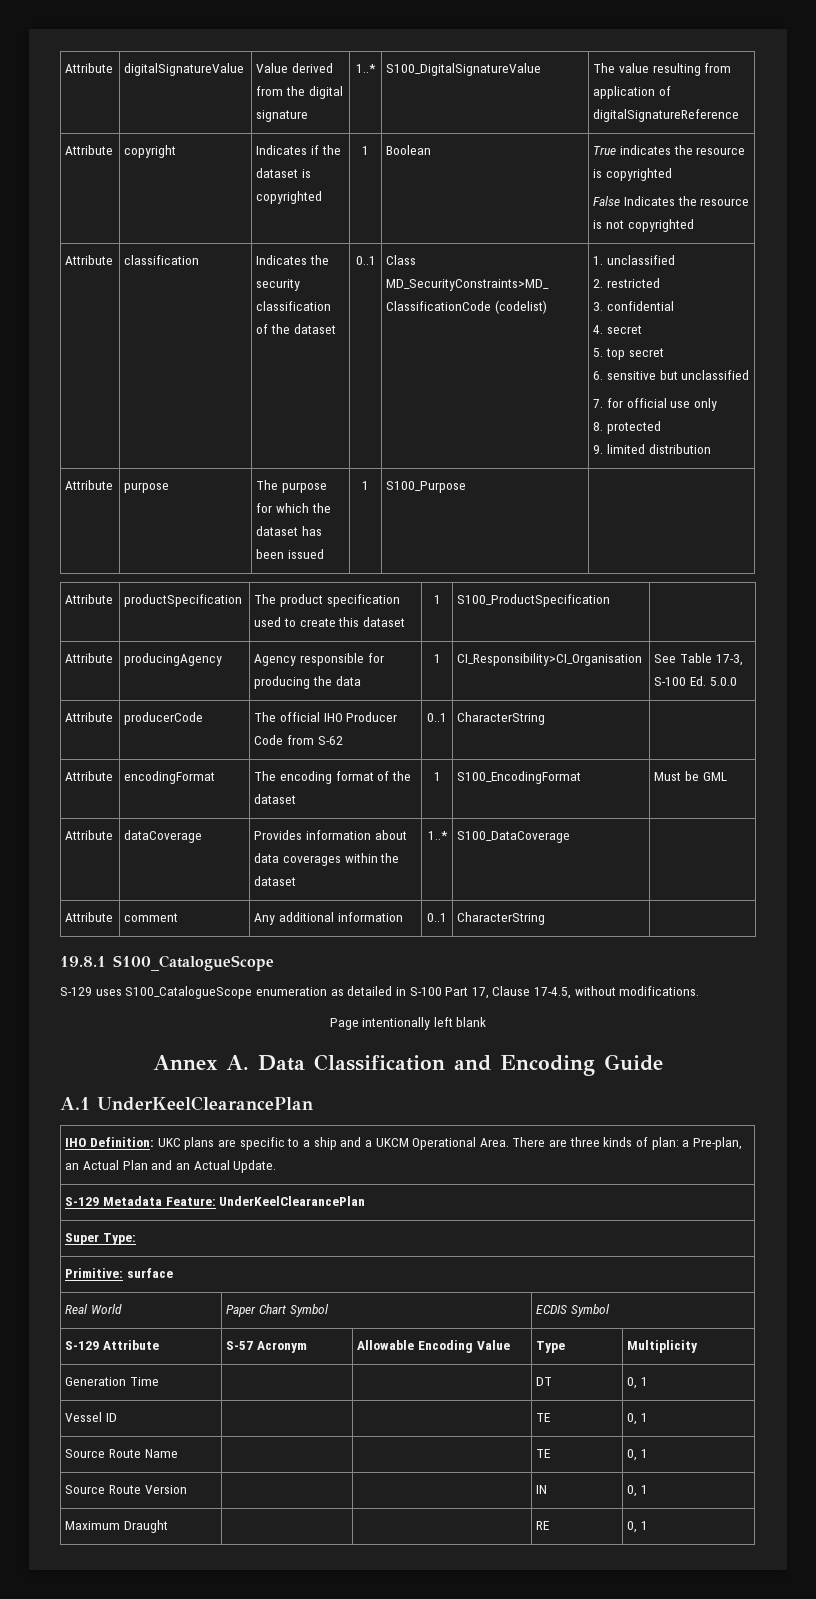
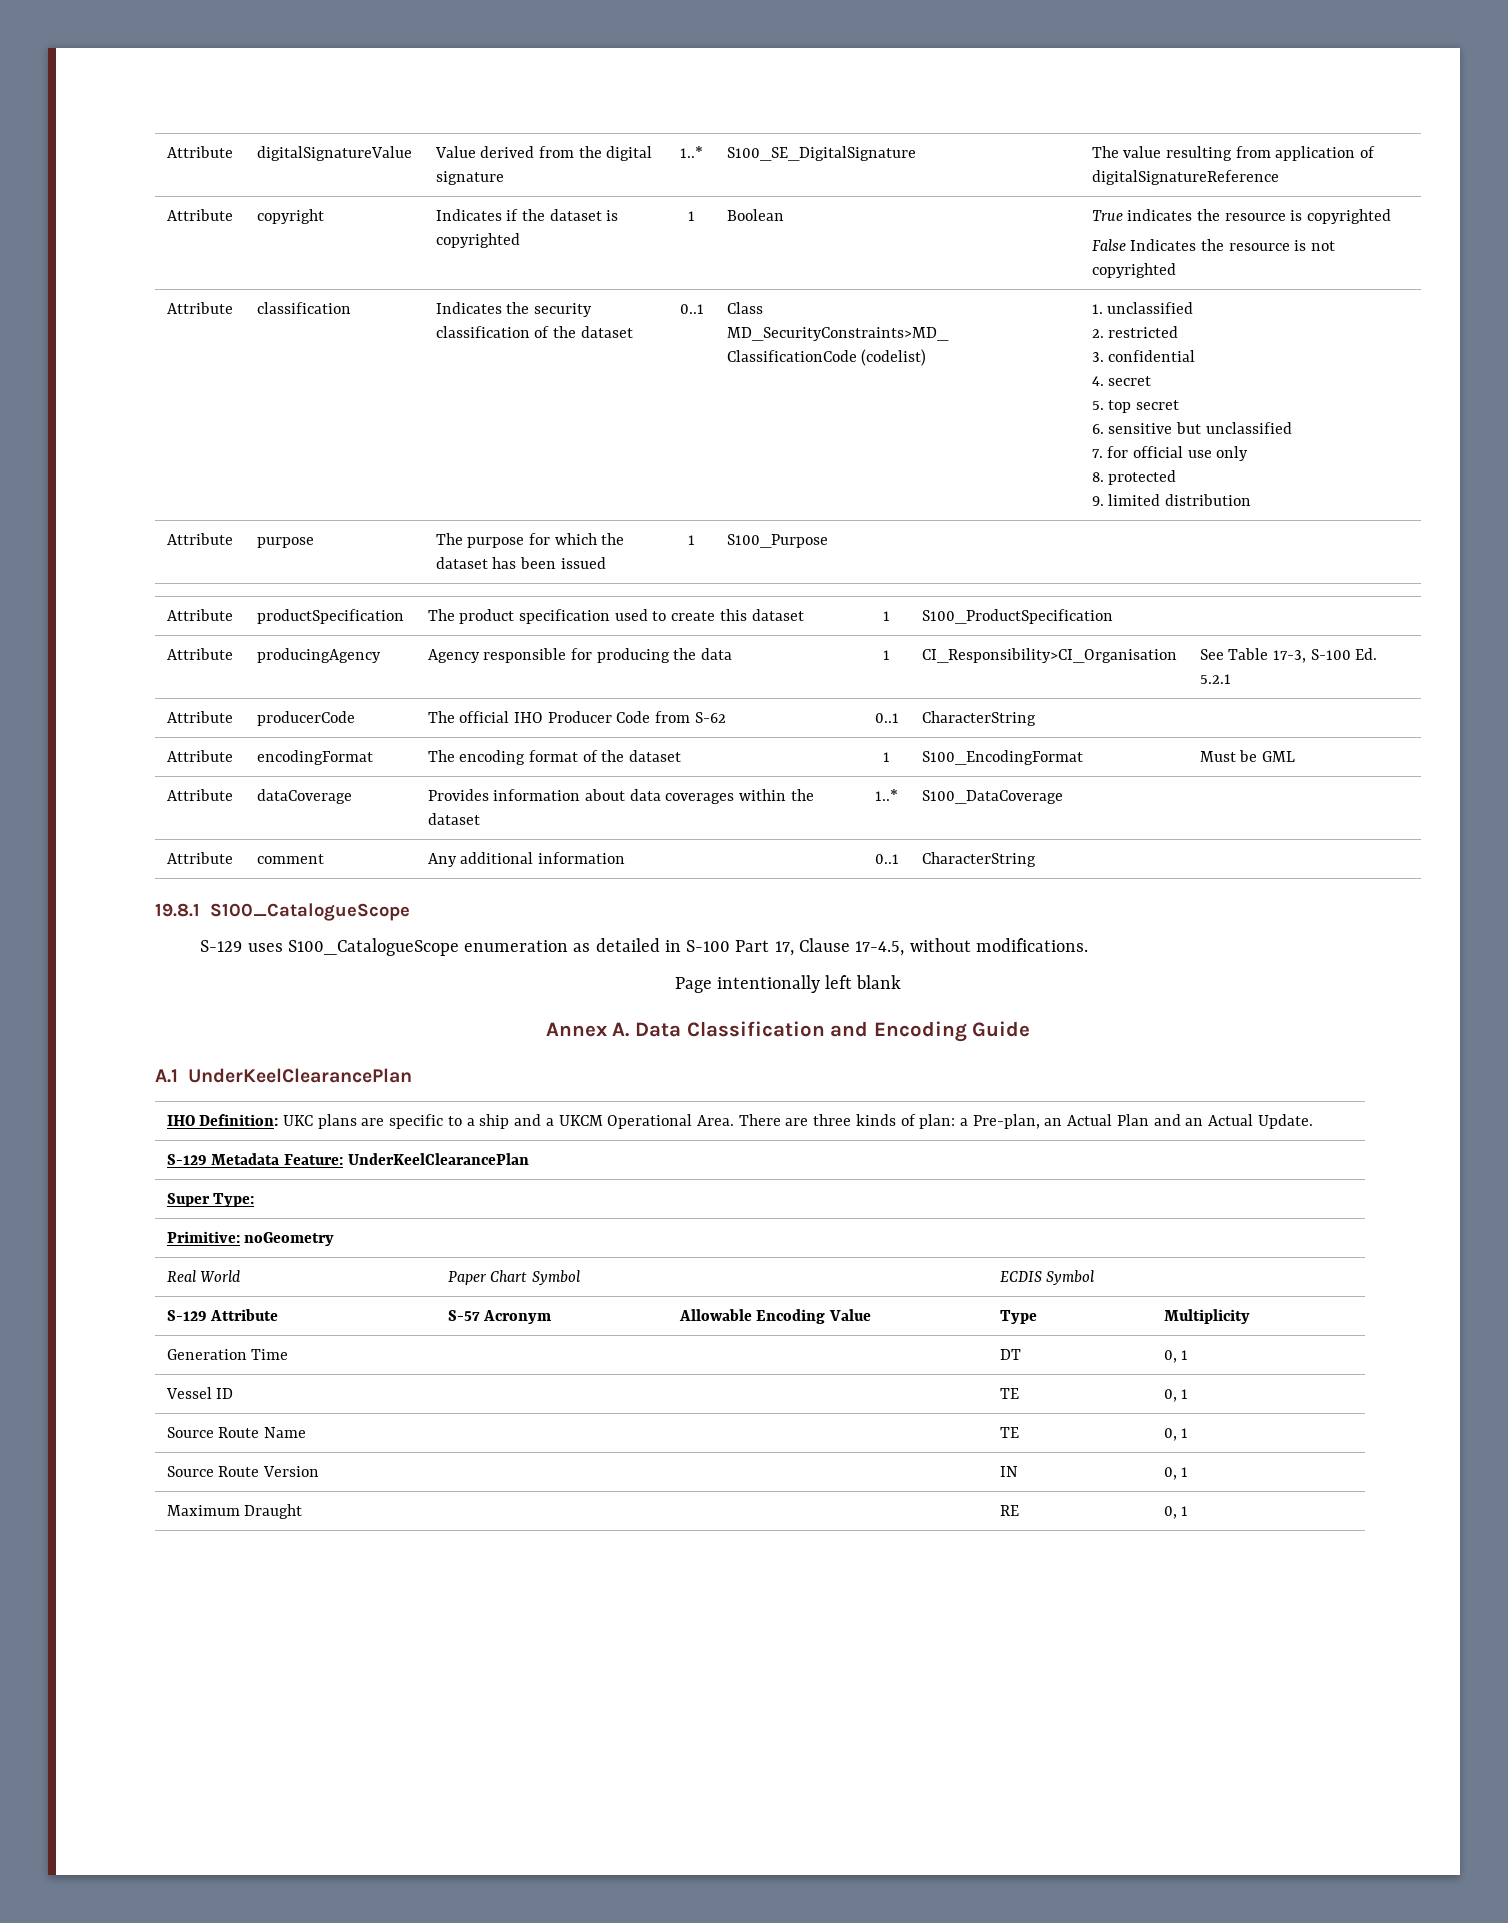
- Attribute | digitalSignatureValue | Value derived from the digital signature | 1..* | S100_DigitalSignatureValue | The value resulting from application of digitalSignatureReference
+ Attribute | digitalSignatureValue | Value derived from the digital signature | 1..* | S100_SE_DigitalSignature | The value resulting from application of digitalSignatureReference
- Attribute | producingAgency | Agency responsible for producing the data | 1 | CI_Responsibility>CI_Organisation | See Table 17-3, S-100 Ed. 5.0.0
+ Attribute | producingAgency | Agency responsible for producing the data | 1 | CI_Responsibility>CI_Organisation | See Table 17-3, S-100 Ed. 5.2.1
- Primitive: surface
+ Primitive: noGeometry

